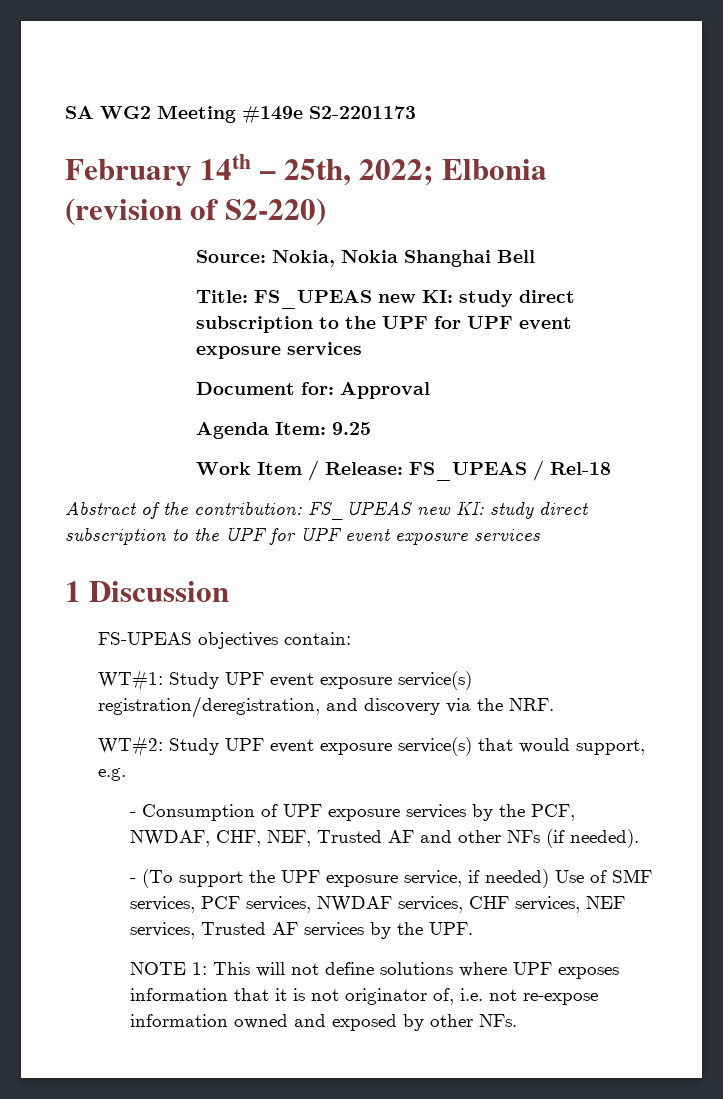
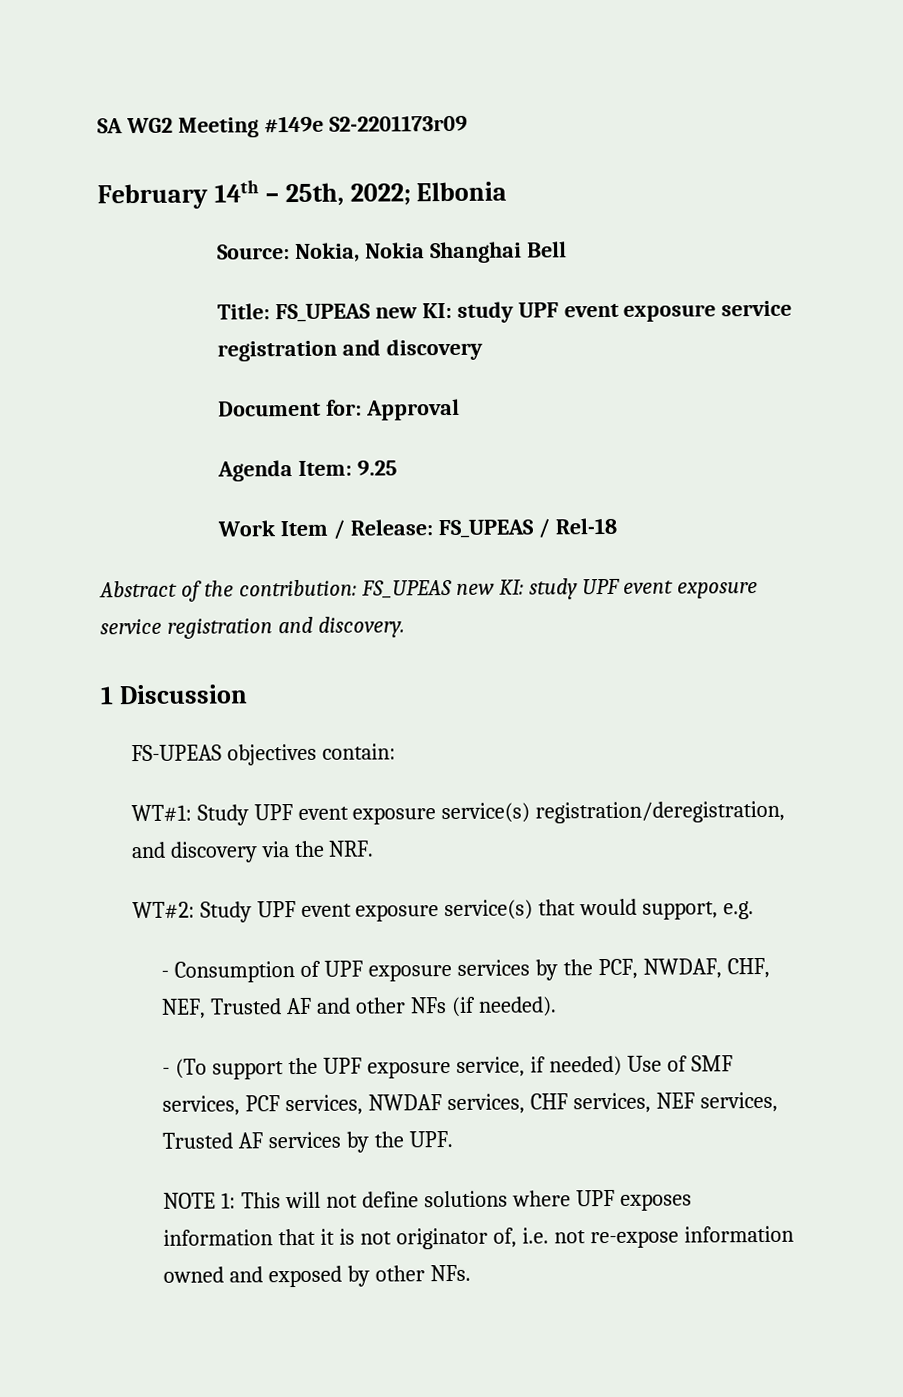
- SA WG2 Meeting #149e S2-2201173
+ SA WG2 Meeting #149e S2-2201173r09
- February 14th – 25th, 2022; Elbonia (revision of S2-220)
+ February 14th – 25th, 2022; Elbonia
- Title: FS_UPEAS new KI: study direct subscription to the UPF for UPF event exposure services
+ Title: FS_UPEAS new KI: study UPF event exposure service registration and discovery
- Abstract of the contribution: FS_UPEAS new KI: study direct subscription to the UPF for UPF event exposure services
+ Abstract of the contribution: FS_UPEAS new KI: study UPF event exposure service registration and discovery.

